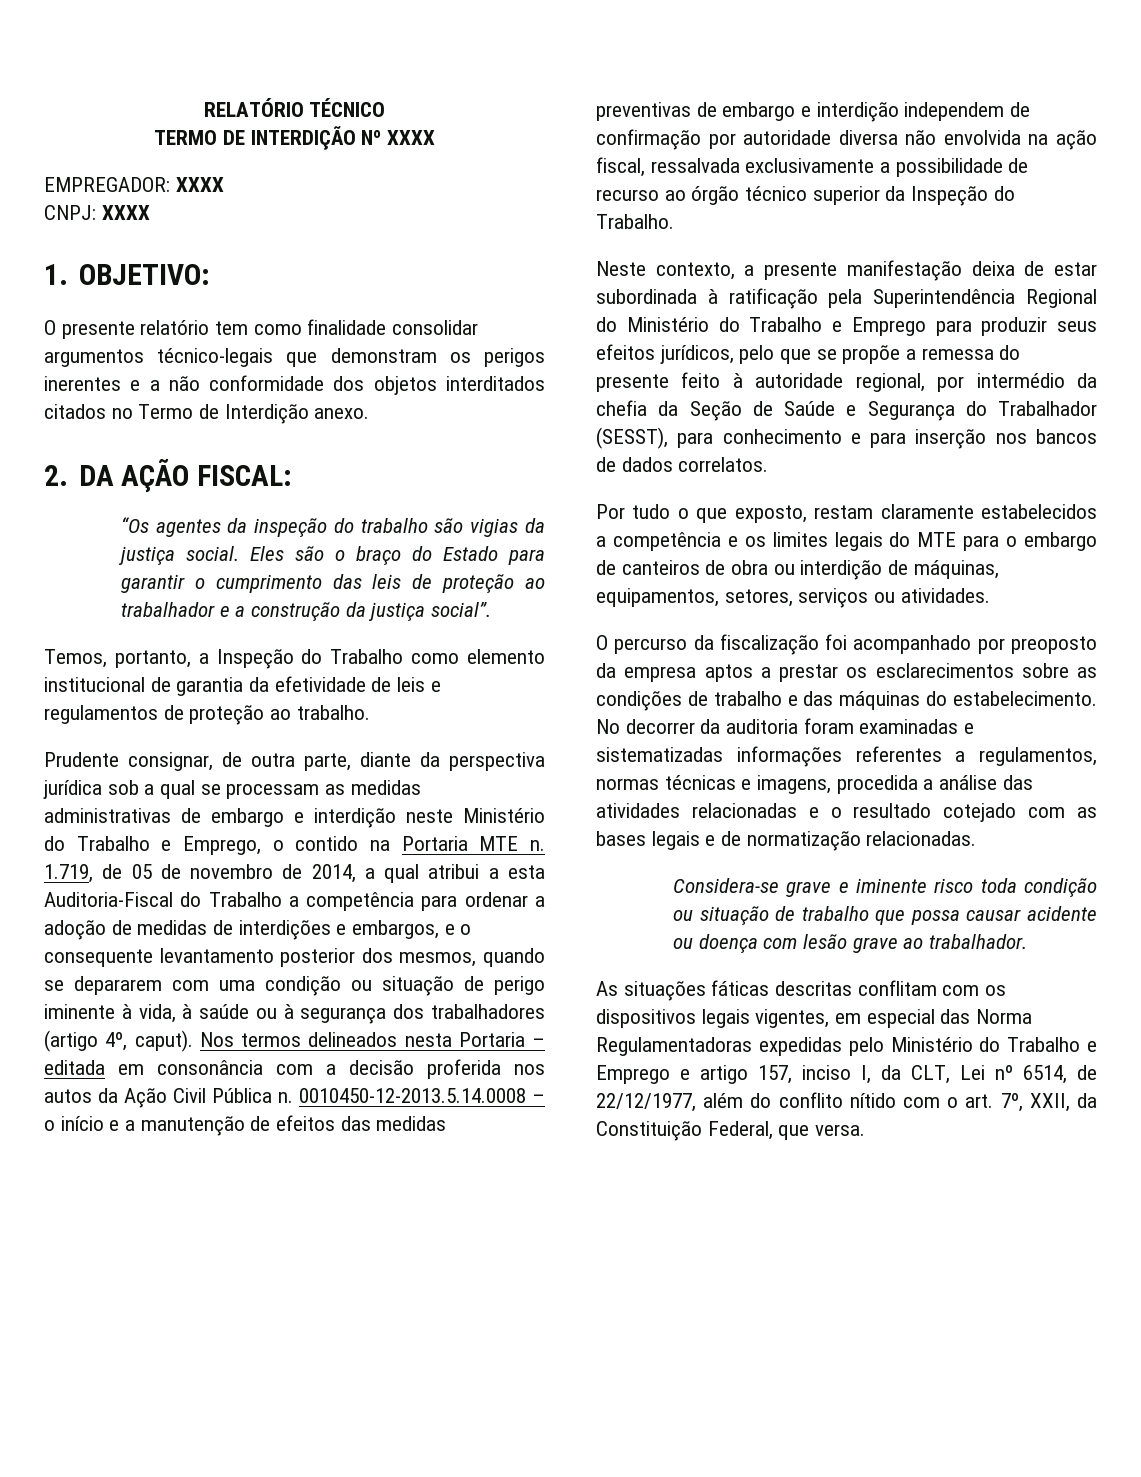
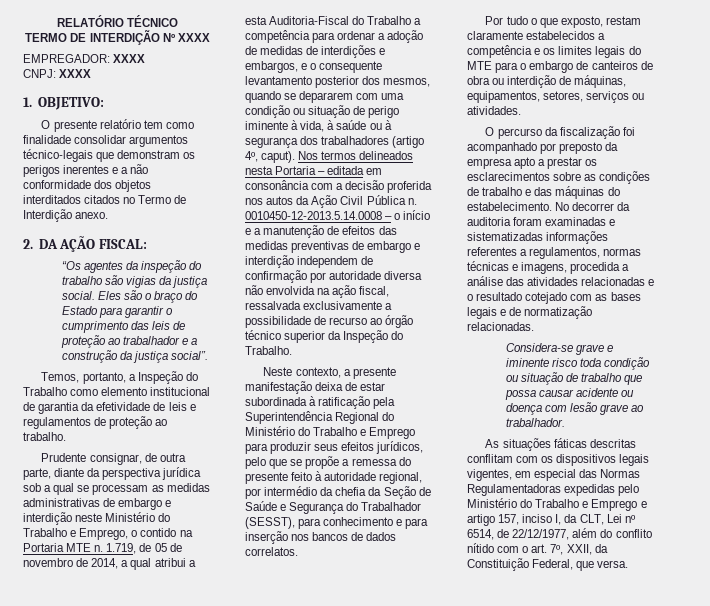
- O percurso da fiscalização foi acompanhado por preoposto da empresa aptos a prestar os esclarecimentos sobre as condições de trabalho e das máquinas do estabelecimento.
+ O percurso da fiscalização foi acompanhado por preposto da empresa apto a prestar os esclarecimentos sobre as condições de trabalho e das máquinas do estabelecimento.
- As situações fáticas descritas conflitam com os dispositivos legais vigentes, em especial das Norma Regulamentadoras expedidas pelo Ministério do Trabalho e Emprego e artigo 157, inciso I, da CLT, Lei nº 6514, de 22/12/1977, além do conflito nítido com o art. 7º, XXII, da Constituição Federal, que versa.
+ As situações fáticas descritas conflitam com os dispositivos legais vigentes, em especial das Normas Regulamentadoras expedidas pelo Ministério do Trabalho e Emprego e artigo 157, inciso I, da CLT, Lei nº 6514, de 22/12/1977, além do conflito nítido com o art. 7º, XXII, da Constituição Federal, que versa.

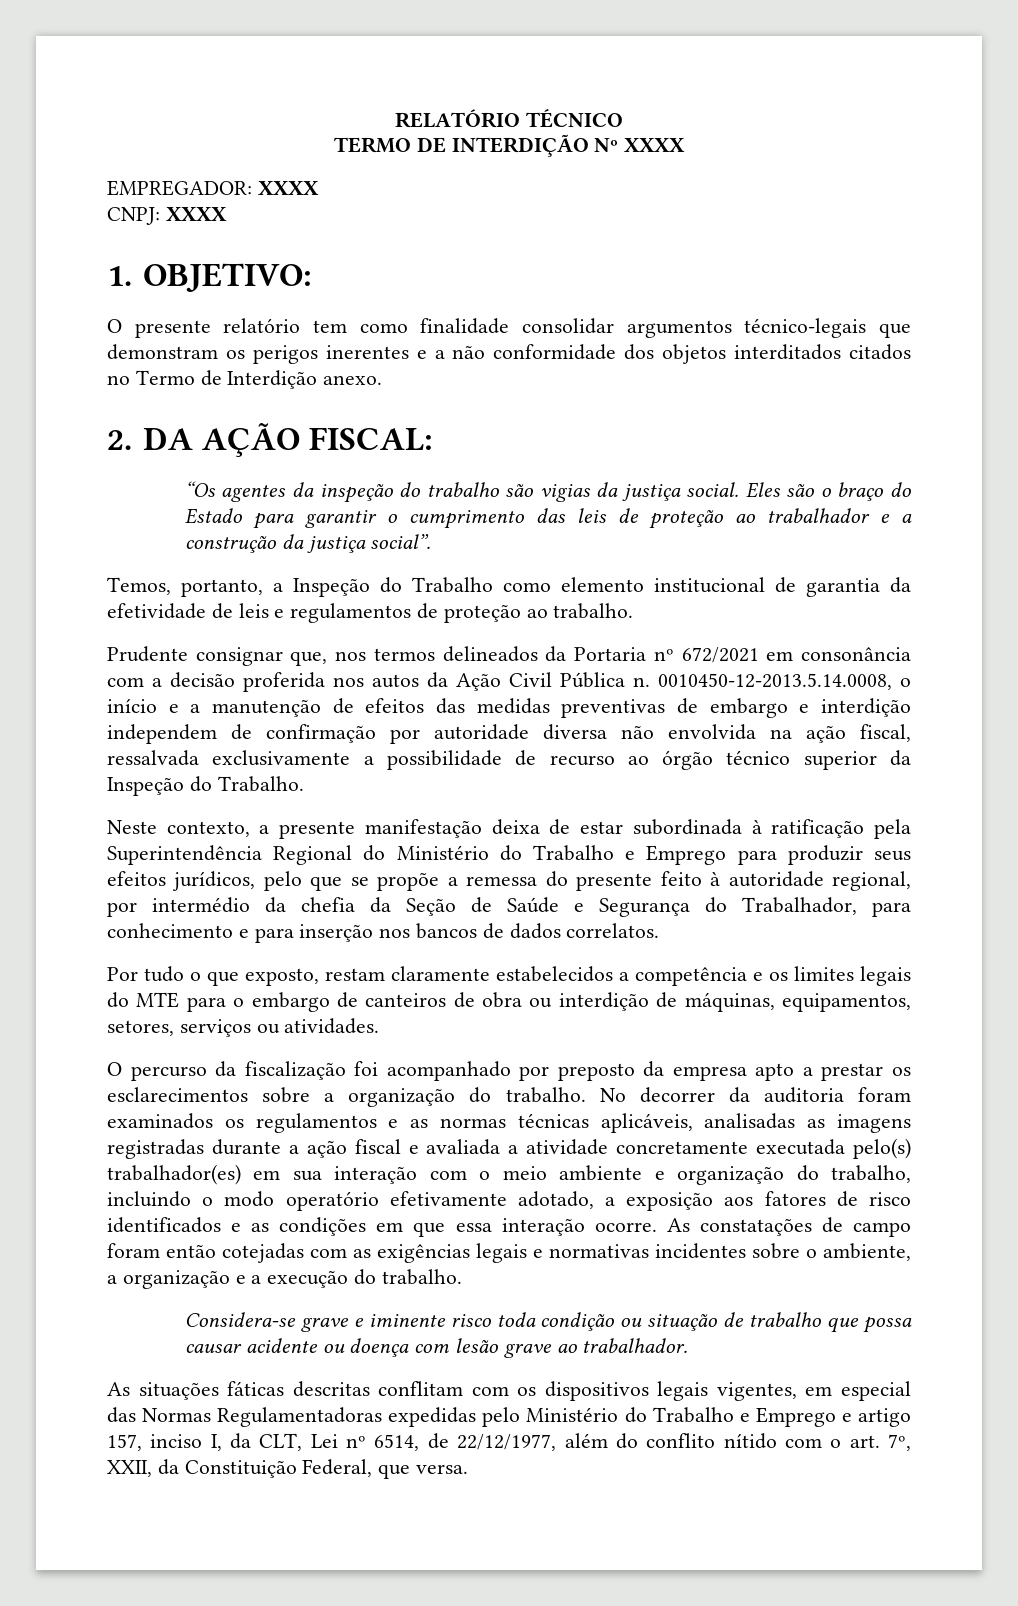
- Prudente consignar, de outra parte, diante da perspectiva jurídica sob a qual se processam as medidas administrativas de embargo e interdição neste Ministério do Trabalho e Emprego, o contido na Portaria MTE n. 1.719, de 05 de novembro de 2014, a qual atribui a esta Auditoria-Fiscal do Trabalho a competência para ordenar a adoção de medidas de interdições e embargos, e o consequente levantamento posterior dos mesmos, quando se depararem com uma condição ou situação de perigo iminente à vida, à saúde ou à segurança dos trabalhadores (artigo 4º, caput). Nos termos delineados nesta Portaria – editada em consonância com a decisão proferida nos autos da Ação Civil Pública n.
+ Prudente consignar que, nos termos delineados da Portaria nº 672/2021 em consonância com a decisão proferida nos autos da Ação Civil Pública n.
- 0010450-12-2013.5.14.0008 – o início e a manutenção de efeitos das medidas preventivas de embargo e interdição independem de confirmação por autoridade diversa não envolvida na ação fiscal, ressalvada exclusivamente a possibilidade de recurso ao órgão técnico superior da Inspeção do Trabalho.
+ 0010450-12-2013.5.14.0008, o início e a manutenção de efeitos das medidas preventivas de embargo e interdição independem de confirmação por autoridade diversa não envolvida na ação fiscal, ressalvada exclusivamente a possibilidade de recurso ao órgão técnico superior da Inspeção do Trabalho.
- Neste contexto, a presente manifestação deixa de estar subordinada à ratificação pela Superintendência Regional do Ministério do Trabalho e Emprego para produzir seus efeitos jurídicos, pelo que se propõe a remessa do presente feito à autoridade regional, por intermédio da chefia da Seção de Saúde e Segurança do Trabalhador (SESST), para conhecimento e para inserção nos bancos de dados correlatos.
+ Neste contexto, a presente manifestação deixa de estar subordinada à ratificação pela Superintendência Regional do Ministério do Trabalho e Emprego para produzir seus efeitos jurídicos, pelo que se propõe a remessa do presente feito à autoridade regional, por intermédio da chefia da Seção de Saúde e Segurança do Trabalhador, para conhecimento e para inserção nos bancos de dados correlatos.
- O percurso da fiscalização foi acompanhado por preposto da empresa apto a prestar os esclarecimentos sobre as condições de trabalho e das máquinas do estabelecimento.
+ O percurso da fiscalização foi acompanhado por preposto da empresa apto a prestar os esclarecimentos sobre a organização do trabalho.
- No decorrer da auditoria foram examinadas e sistematizadas informações referentes a regulamentos, normas técnicas e imagens, procedida a análise das atividades relacionadas e o resultado cotejado com as bases legais e de normatização relacionadas.
+ No decorrer da auditoria foram examinados os regulamentos e as normas técnicas aplicáveis, analisadas as imagens registradas durante a ação fiscal e avaliada a atividade concretamente executada pelo(s) trabalhador(es) em sua interação com o meio ambiente e organização do trabalho, incluindo o modo operatório efetivamente adotado, a exposição aos fatores de risco identificados e as condições em que essa interação ocorre. As constatações de campo foram então cotejadas com as exigências legais e normativas incidentes sobre o ambiente, a organização e a execução do trabalho.

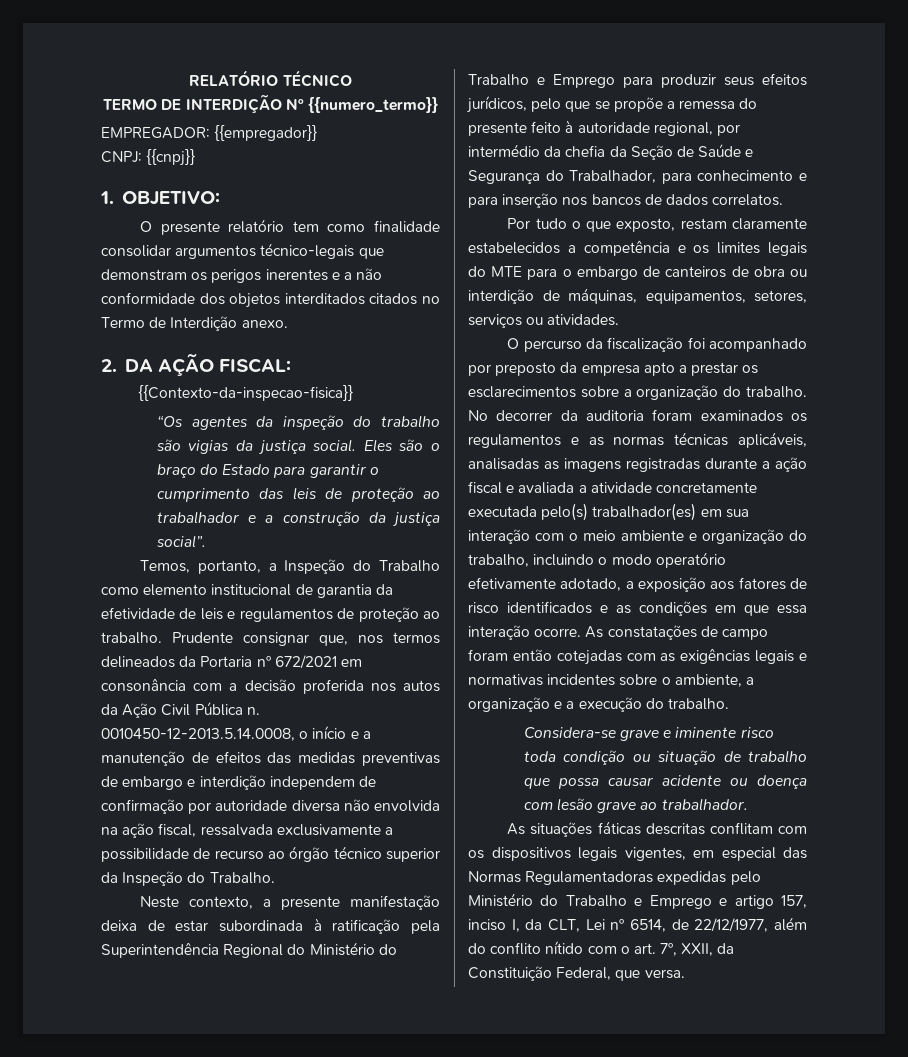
- TERMO DE INTERDIÇÃO Nº XXXX
+ TERMO DE INTERDIÇÃO Nº {{numero_termo}}
- EMPREGADOR: XXXX
+ EMPREGADOR: {{empregador}}
- CNPJ: XXXX
+ CNPJ: {{cnpj}}
+ {{Contexto-da-inspecao-fisica}}
- Temos, portanto, a Inspeção do Trabalho como elemento institucional de garantia da efetividade de leis e regulamentos de proteção ao trabalho.
- Prudente consignar que, nos termos delineados da Portaria nº 672/2021 em consonância com a decisão proferida nos autos da Ação Civil Pública n.
+ Temos, portanto, a Inspeção do Trabalho como elemento institucional de garantia da efetividade de leis e regulamentos de proteção ao trabalho. Prudente consignar que, nos termos delineados da Portaria nº 672/2021 em consonância com a decisão proferida nos autos da Ação Civil Pública n.

